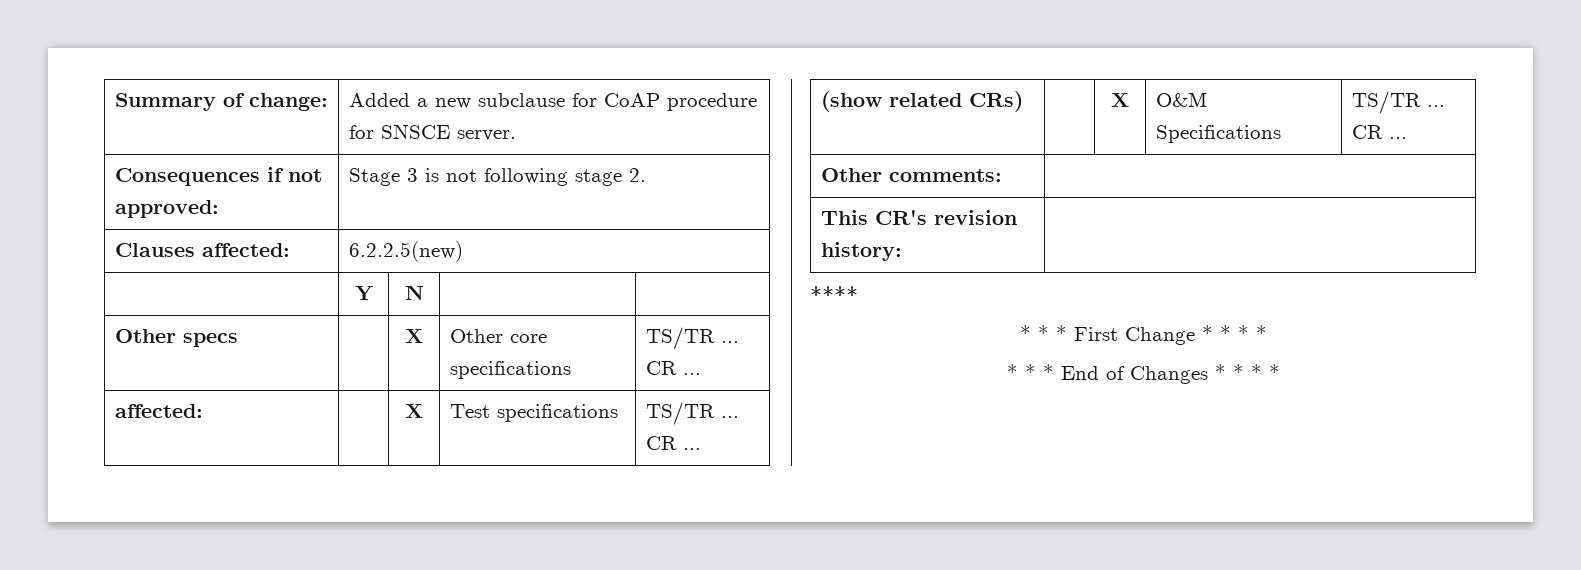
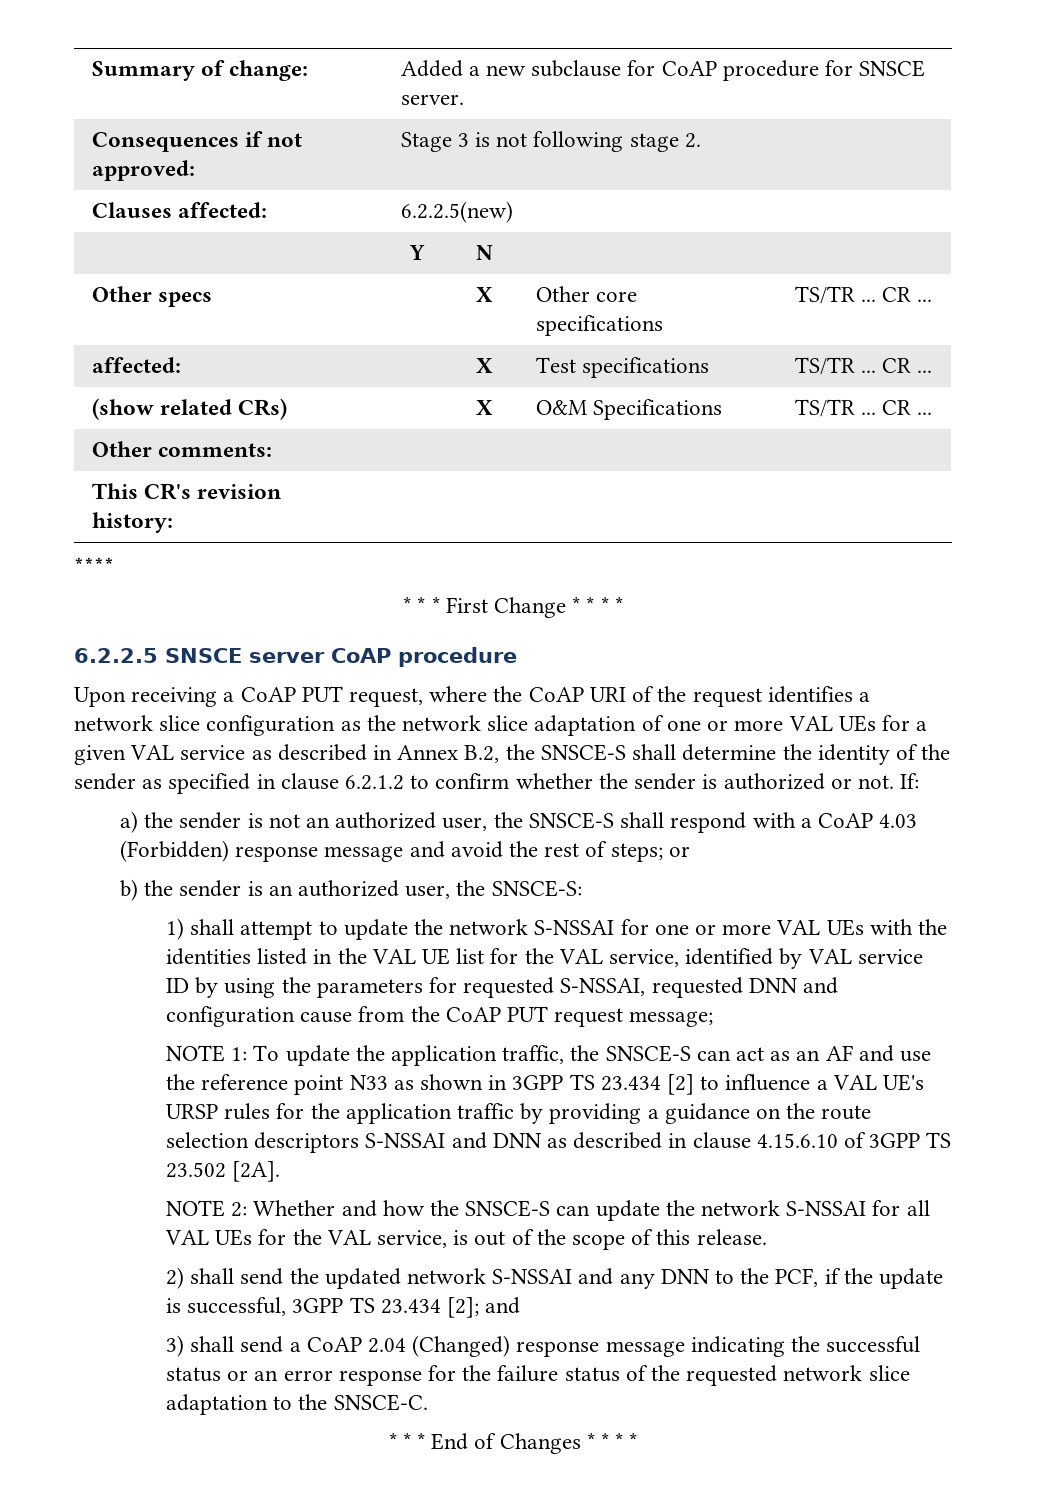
+ 6.2.2.5 SNSCE server CoAP procedure
+ Upon receiving a CoAP PUT request, where the CoAP URI of the request identifies a network slice configuration as the network slice adaptation of one or more VAL UEs for a given VAL service as described in Annex B.2, the SNSCE-S shall determine the identity of the sender as specified in clause 6.2.1.2 to confirm whether the sender is authorized or not. If:
+ a) the sender is not an authorized user, the SNSCE-S shall respond with a CoAP 4.03 (Forbidden) response message and avoid the rest of steps; or
+ b) the sender is an authorized user, the SNSCE-S:
+ 1) shall attempt to update the network S-NSSAI for one or more VAL UEs with the identities listed in the VAL UE list for the VAL service, identified by VAL service ID by using the parameters for requested S-NSSAI, requested DNN and configuration cause from the CoAP PUT request message;
+ NOTE 1: To update the application traffic, the SNSCE-S can act as an AF and use the reference point N33 as shown in 3GPP TS 23.434 [2] to influence a VAL UE's URSP rules for the application traffic by providing a guidance on the route selection descriptors S-NSSAI and DNN as described in clause 4.15.6.10 of 3GPP TS 23.502 [2A].
+ NOTE 2: Whether and how the SNSCE-S can update the network S-NSSAI for all VAL UEs for the VAL service, is out of the scope of this release.
+ 2) shall send the updated network S-NSSAI and any DNN to the PCF, if the update is successful, 3GPP TS 23.434 [2]; and
+ 3) shall send a CoAP 2.04 (Changed) response message indicating the successful status or an error response for the failure status of the requested network slice adaptation to the SNSCE-C.

